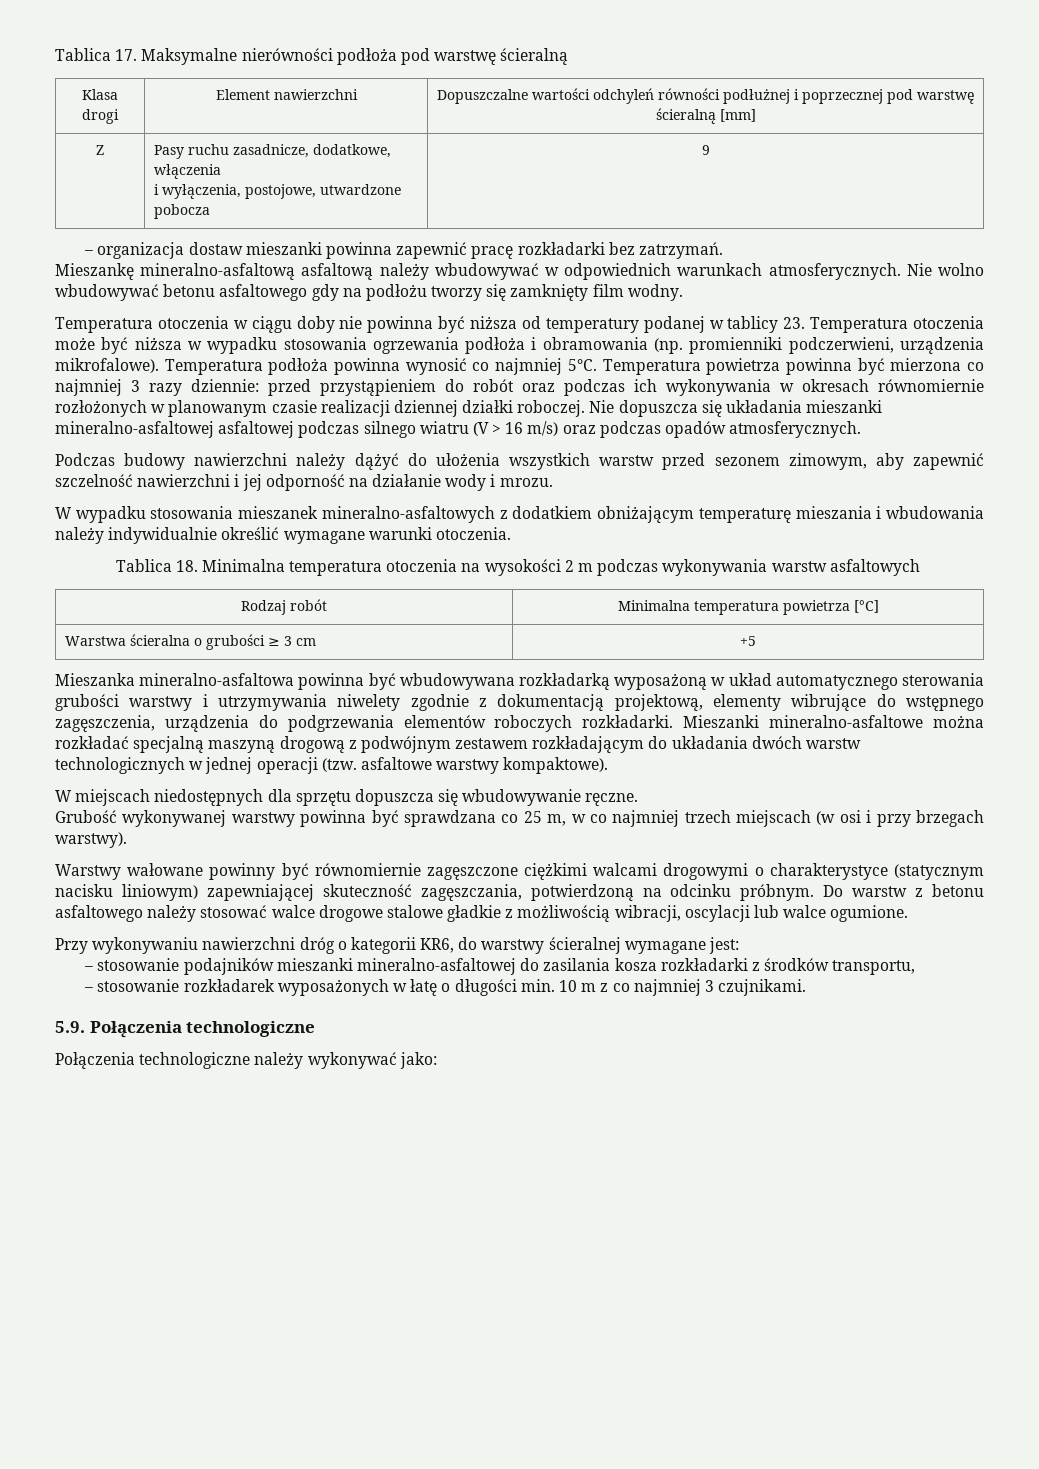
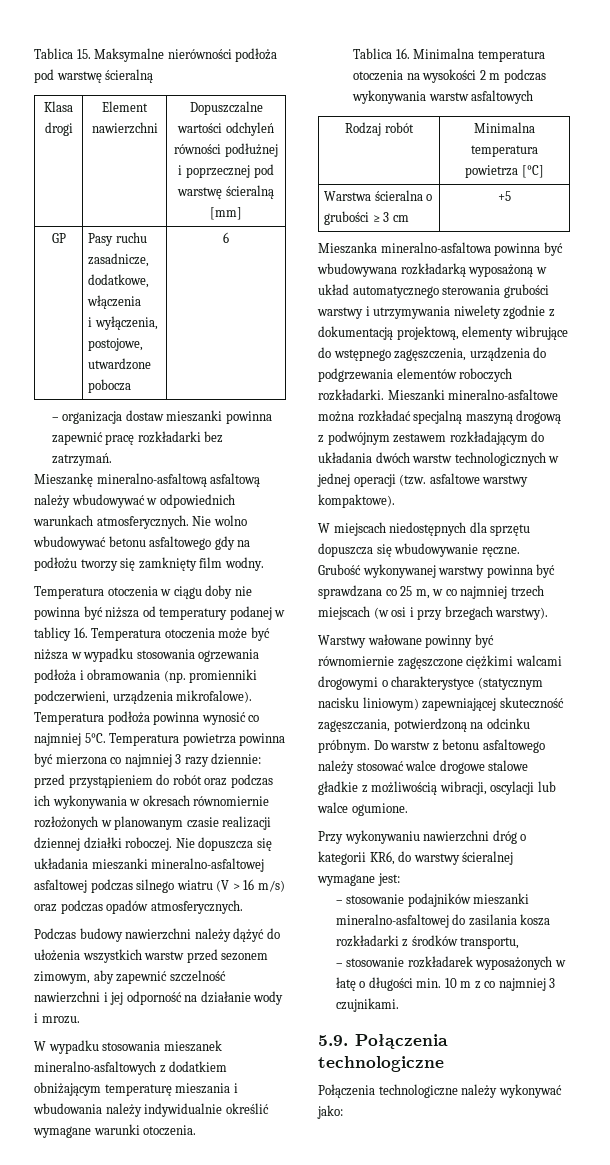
- Tablica 17. Maksymalne nierówności podłoża pod warstwę ścieralną
+ Tablica 15. Maksymalne nierówności podłoża pod warstwę ścieralną
- Z | Pasy ruchu zasadnicze, dodatkowe, włączenia
- i wyłączenia, postojowe, utwardzone pobocza | 9
+ GP | Pasy ruchu zasadnicze, dodatkowe, włączenia
+ i wyłączenia, postojowe, utwardzone pobocza | 6
- Temperatura otoczenia w ciągu doby nie powinna być niższa od temperatury podanej w tablicy 23. Temperatura otoczenia może być niższa w wypadku stosowania ogrzewania podłoża i obramowania (np. promienniki podczerwieni, urządzenia mikrofalowe).
+ Temperatura otoczenia w ciągu doby nie powinna być niższa od temperatury podanej w tablicy 16. Temperatura otoczenia może być niższa w wypadku stosowania ogrzewania podłoża i obramowania (np. promienniki podczerwieni, urządzenia mikrofalowe).
- Tablica 18. Minimalna temperatura otoczenia na wysokości 2 m podczas wykonywania warstw asfaltowych
+ Tablica 16. Minimalna temperatura otoczenia na wysokości 2 m podczas wykonywania warstw asfaltowych

